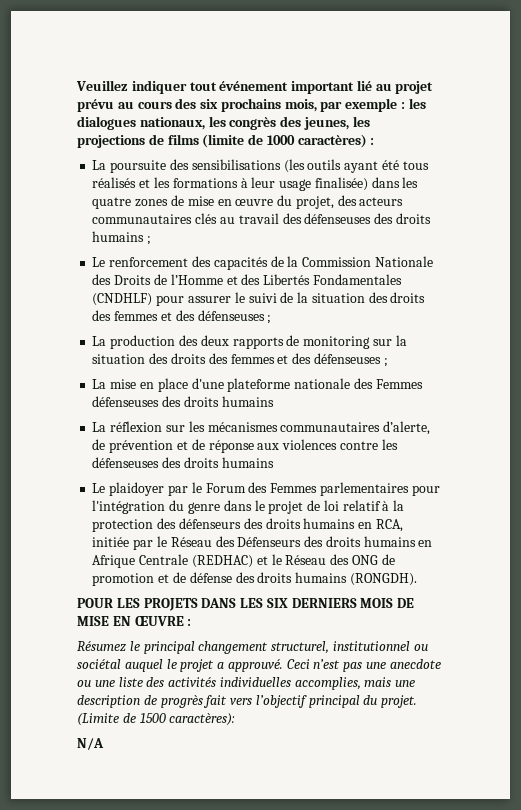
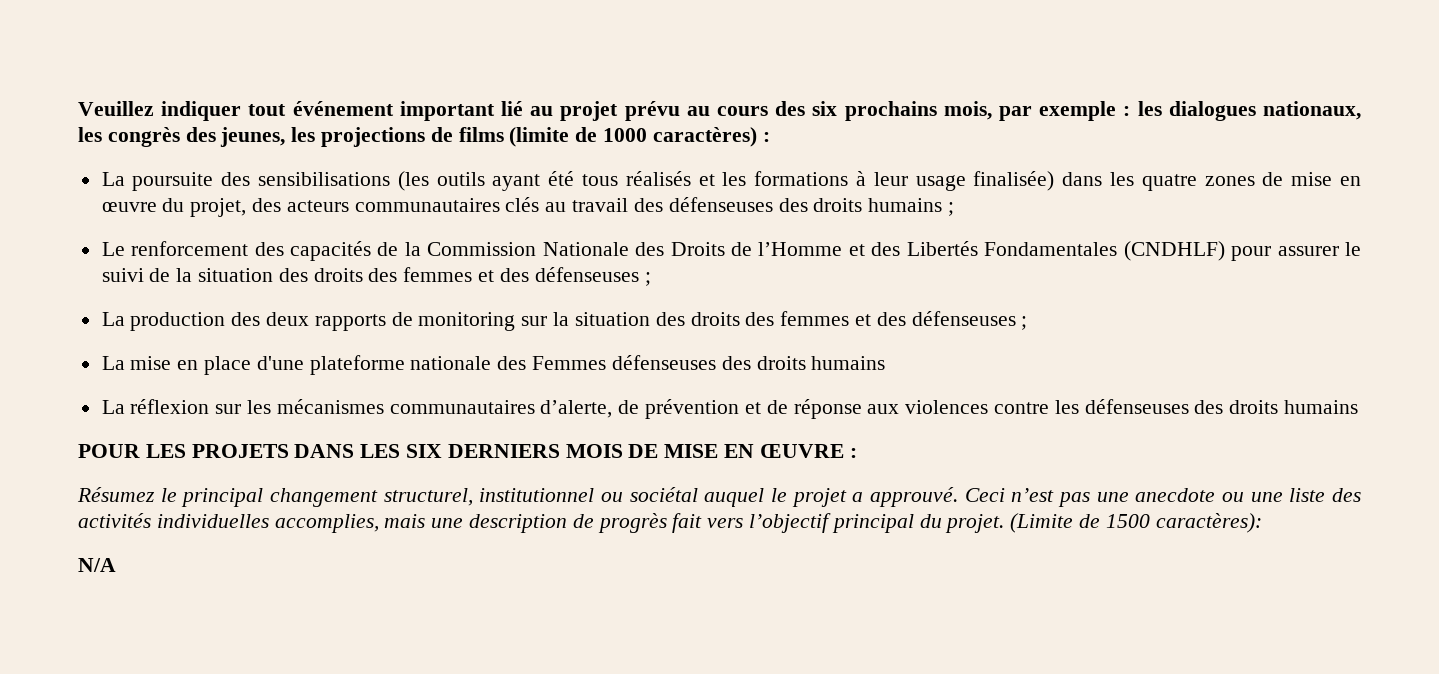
- Le plaidoyer par le Forum des Femmes parlementaires pour l'intégration du genre dans le projet de loi relatif à la protection des défenseurs des droits humains en RCA, initiée par le Réseau des Défenseurs des droits humains en Afrique Centrale (REDHAC) et le Réseau des ONG de promotion et de défense des droits humains (RONGDH).

